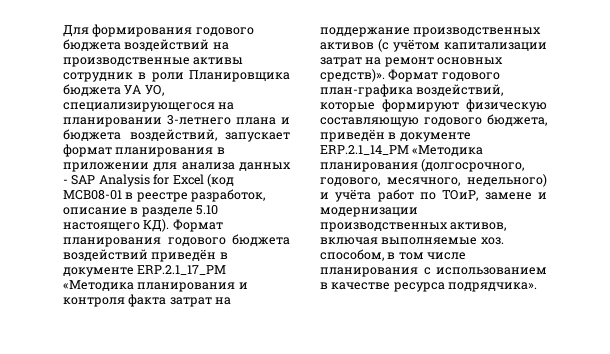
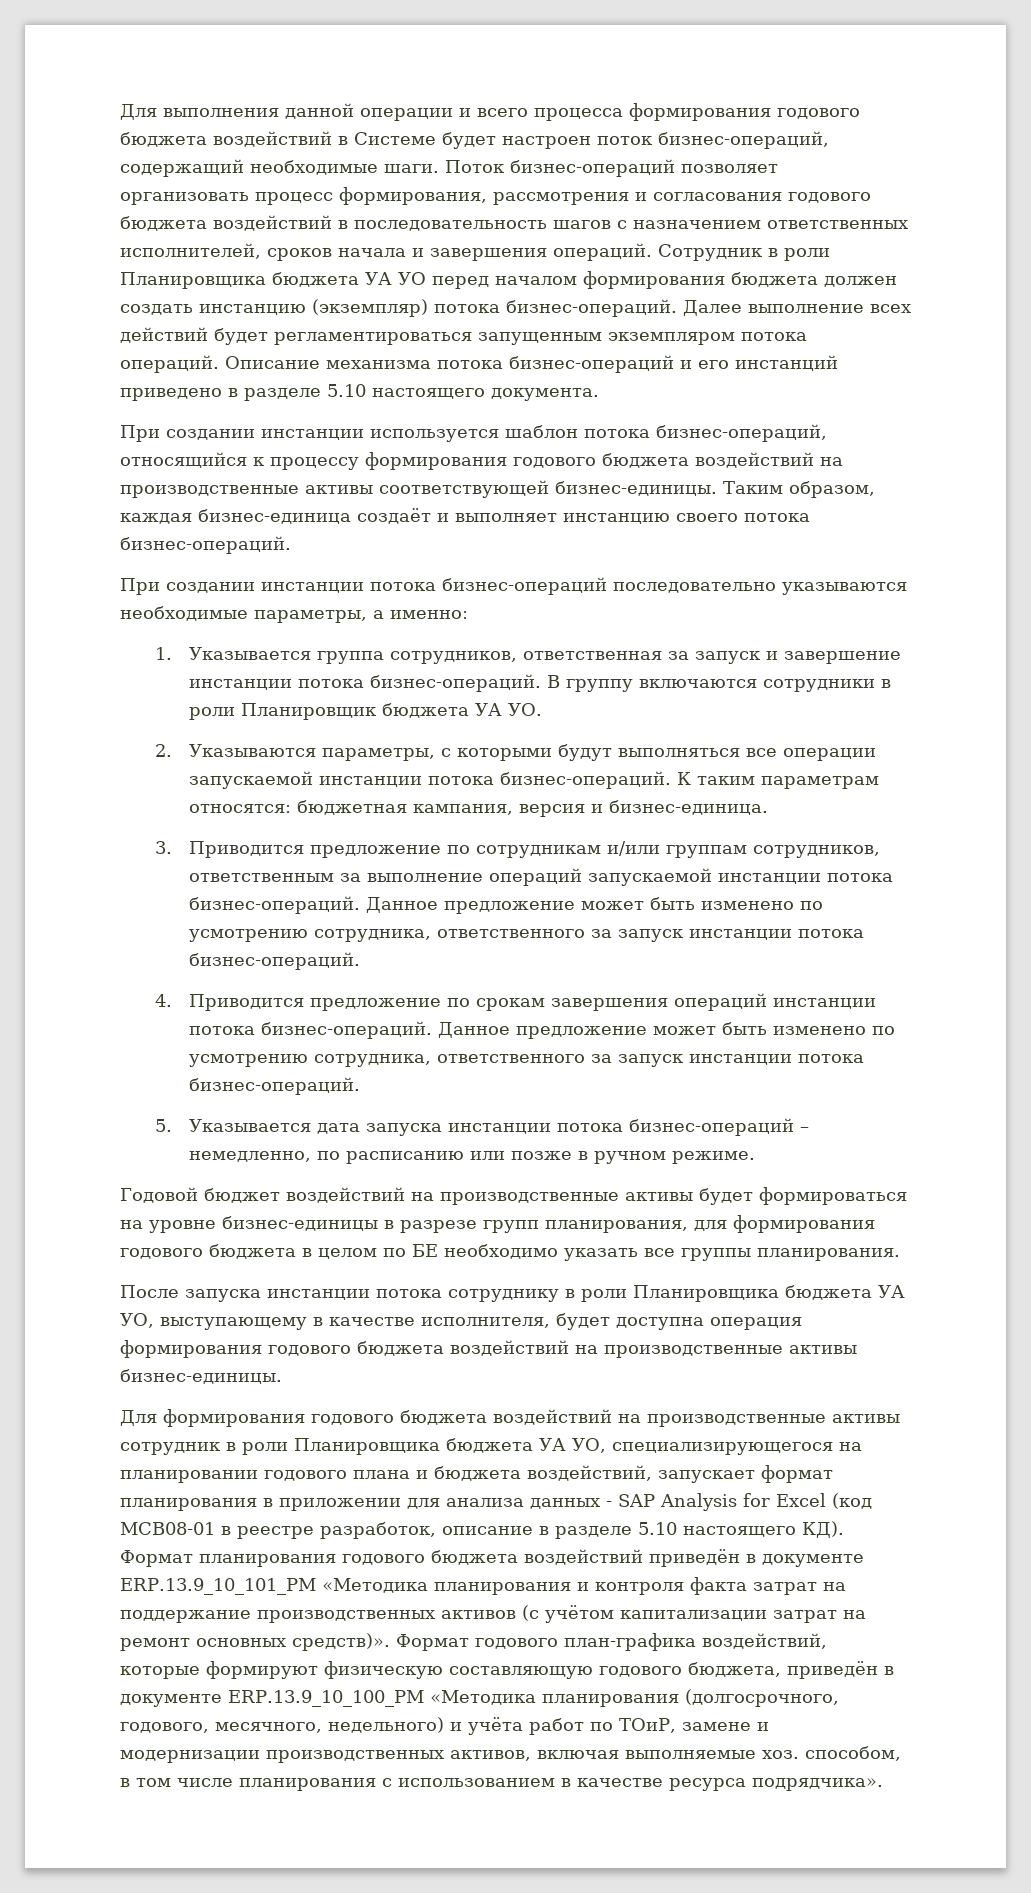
- Для формирования годового бюджета воздействий на производственные активы сотрудник в роли Планировщика бюджета УА УО, специализирующегося на планировании 3-летнего плана и бюджета воздействий, запускает формат планирования в приложении для анализа данных - SAP Analysis for Excel (код MCB08-01 в реестре разработок, описание в разделе 5.10 настоящего КД). Формат планирования годового бюджета воздействий приведён в документе ERP.2.1_17_PM «Методика планирования и контроля факта затрат на поддержание производственных активов (с учётом капитализации затрат на ремонт основных средств)».
+ Для выполнения данной операции и всего процесса формирования годового бюджета воздействий в Системе будет настроен поток бизнес-операций, содержащий необходимые шаги. Поток бизнес-операций позволяет организовать процесс формирования, рассмотрения и согласования годового бюджета воздействий в последовательность шагов с назначением ответственных исполнителей, сроков начала и завершения операций. Сотрудник в роли Планировщика бюджета УА УО перед началом формирования бюджета должен создать инстанцию (экземпляр) потока бизнес-операций. Далее выполнение всех действий будет регламентироваться запущенным экземпляром потока операций. Описание механизма потока бизнес-операций и его инстанций приведено в разделе 5.10 настоящего документа.
+ При создании инстанции используется шаблон потока бизнес-операций, относящийся к процессу формирования годового бюджета воздействий на производственные активы соответствующей бизнес-единицы. Таким образом, каждая бизнес-единица создаёт и выполняет инстанцию своего потока бизнес-операций.
+ При создании инстанции потока бизнес-операций последовательно указываются необходимые параметры, а именно:
+ 1. Указывается группа сотрудников, ответственная за запуск и завершение инстанции потока бизнес-операций. В группу включаются сотрудники в роли Планировщик бюджета УА УО.
+ 2. Указываются параметры, с которыми будут выполняться все операции запускаемой инстанции потока бизнес-операций. К таким параметрам относятся: бюджетная кампания, версия и бизнес-единица.
+ 3. Приводится предложение по сотрудникам и/или группам сотрудников, ответственным за выполнение операций запускаемой инстанции потока бизнес-операций. Данное предложение может быть изменено по усмотрению сотрудника, ответственного за запуск инстанции потока бизнес-операций.
+ 4. Приводится предложение по срокам завершения операций инстанции потока бизнес-операций. Данное предложение может быть изменено по усмотрению сотрудника, ответственного за запуск инстанции потока бизнес-операций.
+ 5. Указывается дата запуска инстанции потока бизнес-операций – немедленно, по расписанию или позже в ручном режиме.
+ Годовой бюджет воздействий на производственные активы будет формироваться на уровне бизнес-единицы в разрезе групп планирования, для формирования годового бюджета в целом по БЕ необходимо указать все группы планирования.
+ После запуска инстанции потока сотруднику в роли Планировщика бюджета УА УО, выступающему в качестве исполнителя, будет доступна операция формирования годового бюджета воздействий на производственные активы бизнес-единицы.
+ Для формирования годового бюджета воздействий на производственные активы сотрудник в роли Планировщика бюджета УА УО, специализирующегося на планировании годового плана и бюджета воздействий, запускает формат планирования в приложении для анализа данных - SAP Analysis for Excel (код MCB08-01 в реестре разработок, описание в разделе 5.10 настоящего КД). Формат планирования годового бюджета воздействий приведён в документе ERP.13.9_10_101_PM «Методика планирования и контроля факта затрат на поддержание производственных активов (с учётом капитализации затрат на ремонт основных средств)».
- Формат годового план-графика воздействий, которые формируют физическую составляющую годового бюджета, приведён в документе ERP.2.1_14_PM «Методика планирования (долгосрочного, годового, месячного, недельного) и учёта работ по ТОиР, замене и модернизации производственных активов, включая выполняемые хоз. способом, в том числе планирования с использованием в качестве ресурса подрядчика».
+ Формат годового план-графика воздействий, которые формируют физическую составляющую годового бюджета, приведён в документе ERP.13.9_10_100_PM «Методика планирования (долгосрочного, годового, месячного, недельного) и учёта работ по ТОиР, замене и модернизации производственных активов, включая выполняемые хоз. способом, в том числе планирования с использованием в качестве ресурса подрядчика».

